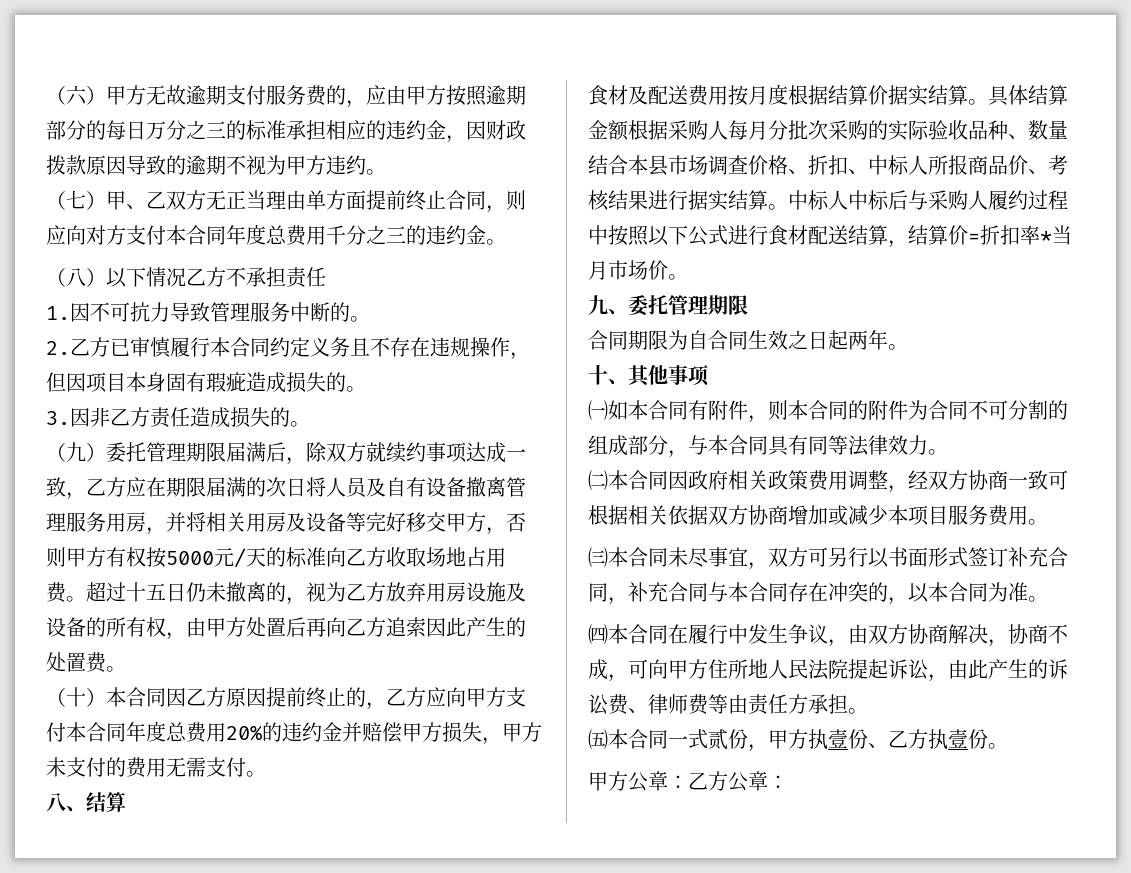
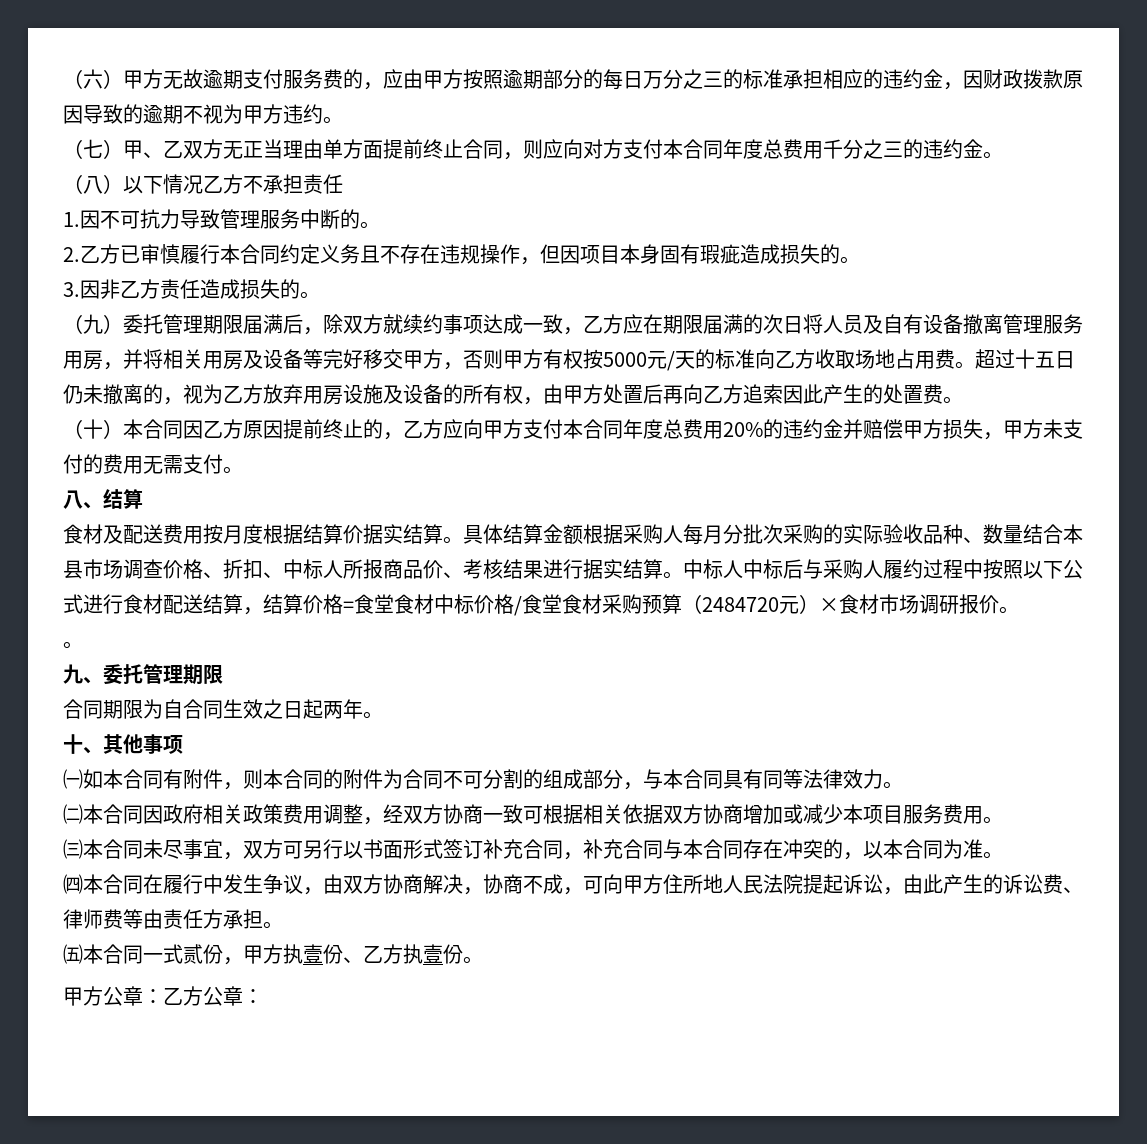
- 中标人中标后与采购人履约过程中按照以下公式进行食材配送结算，结算价=折扣率*当月市场价。
+ 中标人中标后与采购人履约过程中按照以下公式进行食材配送结算，结算价格=食堂食材中标价格/食堂食材采购预算（2484720元）×食材市场调研报价。
+ 。

